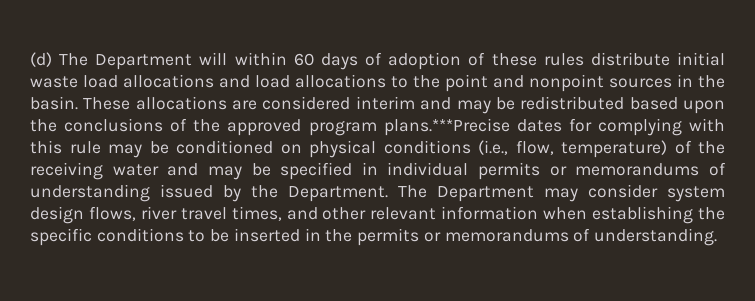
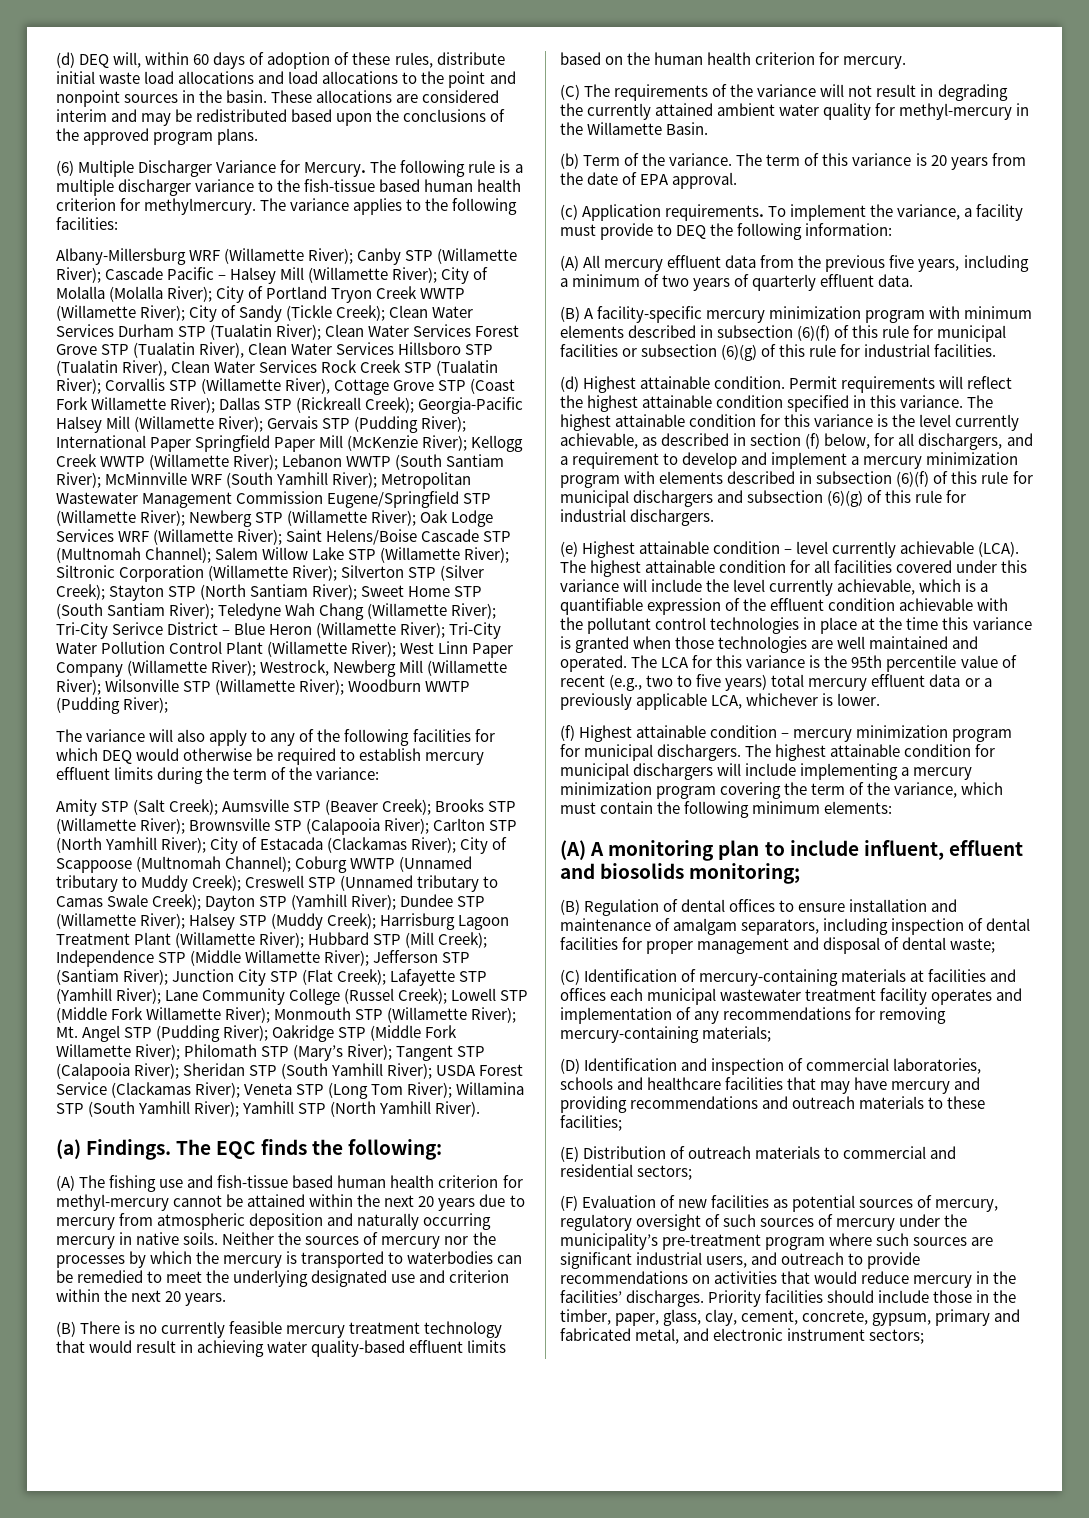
- (d) The Department will within 60 days of adoption of these rules distribute initial waste load allocations and load allocations to the point and nonpoint sources in the basin.
+ (d) DEQ will, within 60 days of adoption of these rules, distribute initial waste load allocations and load allocations to the point and nonpoint sources in the basin.
- These allocations are considered interim and may be redistributed based upon the conclusions of the approved program plans.***Precise dates for complying with this rule may be conditioned on physical conditions (i.e., flow, temperature) of the receiving water and may be specified in individual permits or memorandums of understanding issued by the Department. The Department may consider system design flows, river travel times, and other relevant information when establishing the specific conditions to be inserted in the permits or memorandums of understanding.
+ These allocations are considered interim and may be redistributed based upon the conclusions of the approved program plans.
+ (6) Multiple Discharger Variance for Mercury. The following rule is a multiple discharger variance to the fish-tissue based human health criterion for methylmercury. The variance applies to the following facilities:
+ Albany-Millersburg WRF (Willamette River); Canby STP (Willamette River); Cascade Pacific – Halsey Mill (Willamette River); City of Molalla (Molalla River); City of Portland Tryon Creek WWTP (Willamette River); City of Sandy (Tickle Creek); Clean Water Services Durham STP (Tualatin River); Clean Water Services Forest Grove STP (Tualatin River), Clean Water Services Hillsboro STP (Tualatin River), Clean Water Services Rock Creek STP (Tualatin River); Corvallis STP (Willamette River), Cottage Grove STP (Coast Fork Willamette River); Dallas STP (Rickreall Creek); Georgia-Pacific Halsey Mill (Willamette River); Gervais STP (Pudding River); International Paper Springfield Paper Mill (McKenzie River); Kellogg Creek WWTP (Willamette River); Lebanon WWTP (South Santiam River); McMinnville WRF (South Yamhill River); Metropolitan Wastewater Management Commission Eugene/Springfield STP (Willamette River); Newberg STP (Willamette River); Oak Lodge Services WRF (Willamette River); Saint Helens/Boise Cascade STP (Multnomah Channel); Salem Willow Lake STP (Willamette River); Siltronic Corporation (Willamette River); Silverton STP (Silver Creek); Stayton STP (North Santiam River); Sweet Home STP (South Santiam River); Teledyne Wah Chang (Willamette River); Tri-City Serivce District – Blue Heron (Willamette River); Tri-City Water Pollution Control Plant (Willamette River); West Linn Paper Company (Willamette River); Westrock, Newberg Mill (Willamette River); Wilsonville STP (Willamette River); Woodburn WWTP (Pudding River);
+ The variance will also apply to any of the following facilities for which DEQ would otherwise be required to establish mercury effluent limits during the term of the variance:
+ Amity STP (Salt Creek); Aumsville STP (Beaver Creek); Brooks STP (Willamette River); Brownsville STP (Calapooia River); Carlton STP (North Yamhill River); City of Estacada (Clackamas River); City of Scappoose (Multnomah Channel); Coburg WWTP (Unnamed tributary to Muddy Creek); Creswell STP (Unnamed tributary to Camas Swale Creek); Dayton STP (Yamhill River); Dundee STP (Willamette River); Halsey STP (Muddy Creek); Harrisburg Lagoon Treatment Plant (Willamette River); Hubbard STP (Mill Creek); Independence STP (Middle Willamette River); Jefferson STP (Santiam River); Junction City STP (Flat Creek); Lafayette STP (Yamhill River); Lane Community College (Russel Creek); Lowell STP (Middle Fork Willamette River); Monmouth STP (Willamette River); Mt. Angel STP (Pudding River); Oakridge STP (Middle Fork Willamette River); Philomath STP (Mary’s River); Tangent STP (Calapooia River); Sheridan STP (South Yamhill River); USDA Forest Service (Clackamas River); Veneta STP (Long Tom River); Willamina STP (South Yamhill River); Yamhill STP (North Yamhill River).
+ (a) Findings. The EQC finds the following:
+ (A) The fishing use and fish-tissue based human health criterion for methyl-mercury cannot be attained within the next 20 years due to mercury from atmospheric deposition and naturally occurring mercury in native soils. Neither the sources of mercury nor the processes by which the mercury is transported to waterbodies can be remedied to meet the underlying designated use and criterion within the next 20 years.
+ (B) There is no currently feasible mercury treatment technology that would result in achieving water quality-based effluent limits based on the human health criterion for mercury.
+ (C) The requirements of the variance will not result in degrading the currently attained ambient water quality for methyl-mercury in the Willamette Basin.
+ (b) Term of the variance. The term of this variance is 20 years from the date of EPA approval.
+ (c) Application requirements. To implement the variance, a facility must provide to DEQ the following information:
+ (A) All mercury effluent data from the previous five years, including a minimum of two years of quarterly effluent data.
+ (B) A facility-specific mercury minimization program with minimum elements described in subsection (6)(f) of this rule for municipal facilities or subsection (6)(g) of this rule for industrial facilities.
+ (d) Highest attainable condition. Permit requirements will reflect the highest attainable condition specified in this variance. The highest attainable condition for this variance is the level currently achievable, as described in section (f) below, for all dischargers, and a requirement to develop and implement a mercury minimization program with elements described in subsection (6)(f) of this rule for municipal dischargers and subsection (6)(g) of this rule for industrial dischargers.
+ (e) Highest attainable condition – level currently achievable (LCA). The highest attainable condition for all facilities covered under this variance will include the level currently achievable, which is a quantifiable expression of the effluent condition achievable with the pollutant control technologies in place at the time this variance is granted when those technologies are well maintained and operated. The LCA for this variance is the 95th percentile value of recent (e.g., two to five years) total mercury effluent data or a previously applicable LCA, whichever is lower.
+ (f) Highest attainable condition – mercury minimization program for municipal dischargers. The highest attainable condition for municipal dischargers will include implementing a mercury minimization program covering the term of the variance, which must contain the following minimum elements:
+ (A) A monitoring plan to include influent, effluent and biosolids monitoring;
+ (B) Regulation of dental offices to ensure installation and maintenance of amalgam separators, including inspection of dental facilities for proper management and disposal of dental waste;
+ (C) Identification of mercury-containing materials at facilities and offices each municipal wastewater treatment facility operates and implementation of any recommendations for removing mercury-containing materials;
+ (D) Identification and inspection of commercial laboratories, schools and healthcare facilities that may have mercury and providing recommendations and outreach materials to these facilities;
+ (E) Distribution of outreach materials to commercial and residential sectors;
+ (F) Evaluation of new facilities as potential sources of mercury, regulatory oversight of such sources of mercury under the municipality’s pre-treatment program where such sources are significant industrial users, and outreach to provide recommendations on activities that would reduce mercury in the facilities’ discharges. Priority facilities should include those in the timber, paper, glass, clay, cement, concrete, gypsum, primary and fabricated metal, and electronic instrument sectors;

